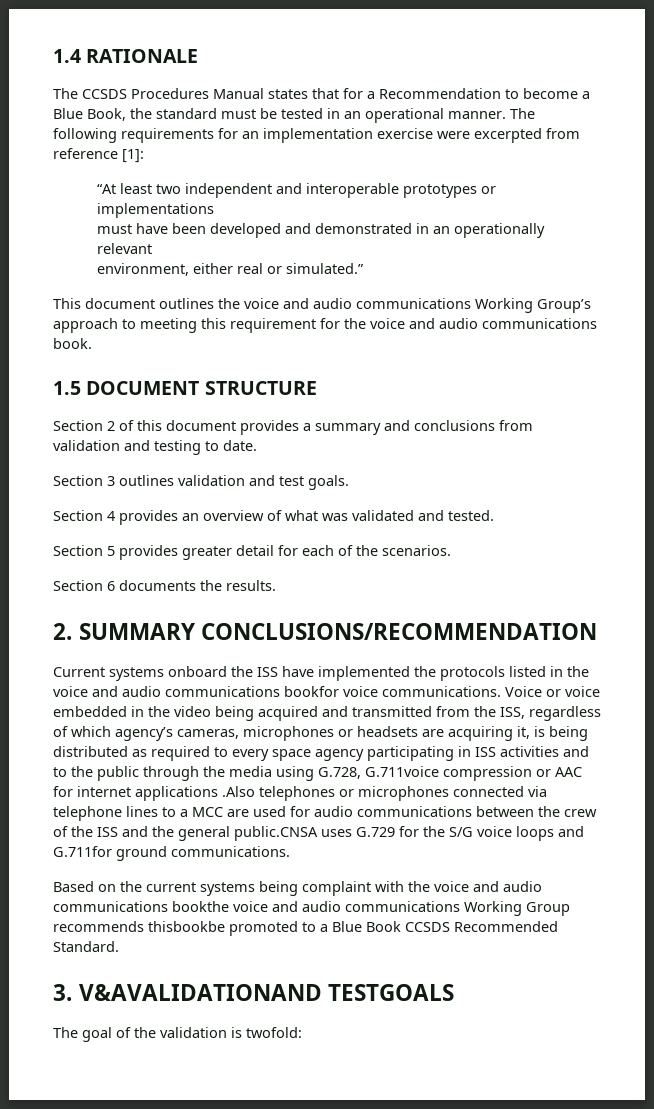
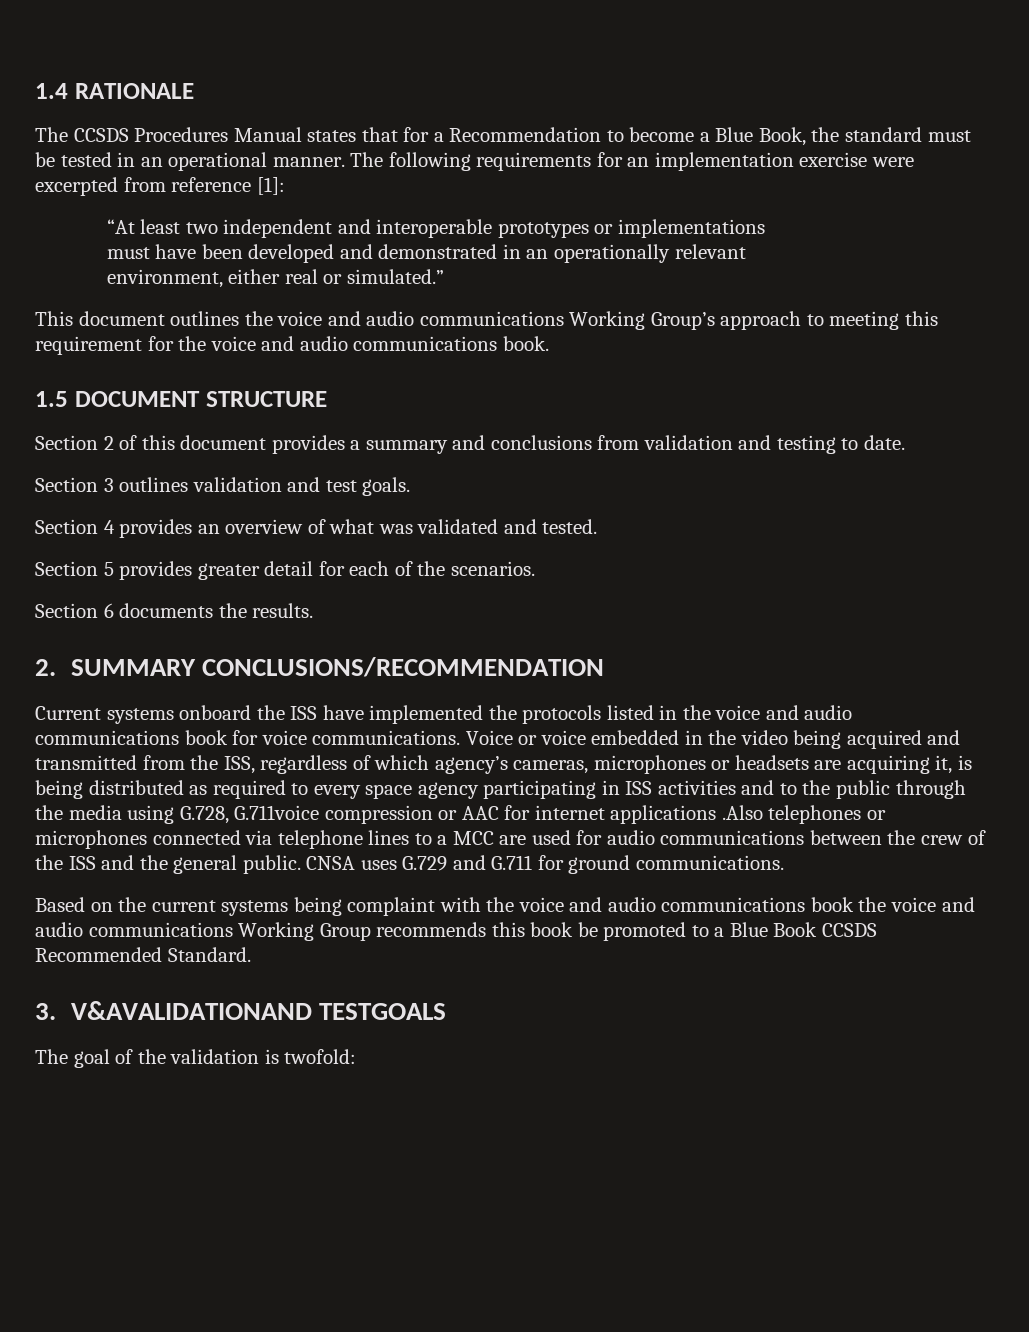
- Current systems onboard the ISS have implemented the protocols listed in the voice and audio communications bookfor voice communications.
+ Current systems onboard the ISS have implemented the protocols listed in the voice and audio communications book for voice communications.
- Voice or voice embedded in the video being acquired and transmitted from the ISS, regardless of which agency’s cameras, microphones or headsets are acquiring it, is being distributed as required to every space agency participating in ISS activities and to the public through the media using G.728, G.711voice compression or AAC for internet applications .Also telephones or microphones connected via telephone lines to a MCC are used for audio communications between the crew of the ISS and the general public.CNSA uses G.729 for the S/G voice loops and G.711for ground communications.
+ Voice or voice embedded in the video being acquired and transmitted from the ISS, regardless of which agency’s cameras, microphones or headsets are acquiring it, is being distributed as required to every space agency participating in ISS activities and to the public through the media using G.728, G.711voice compression or AAC for internet applications .Also telephones or microphones connected via telephone lines to a MCC are used for audio communications between the crew of the ISS and the general public. CNSA uses G.729 and G.711 for ground communications.
- Based on the current systems being complaint with the voice and audio communications bookthe voice and audio communications Working Group recommends thisbookbe promoted to a Blue Book CCSDS Recommended Standard.
+ Based on the current systems being complaint with the voice and audio communications book the voice and audio communications Working Group recommends this book be promoted to a Blue Book CCSDS Recommended Standard.

